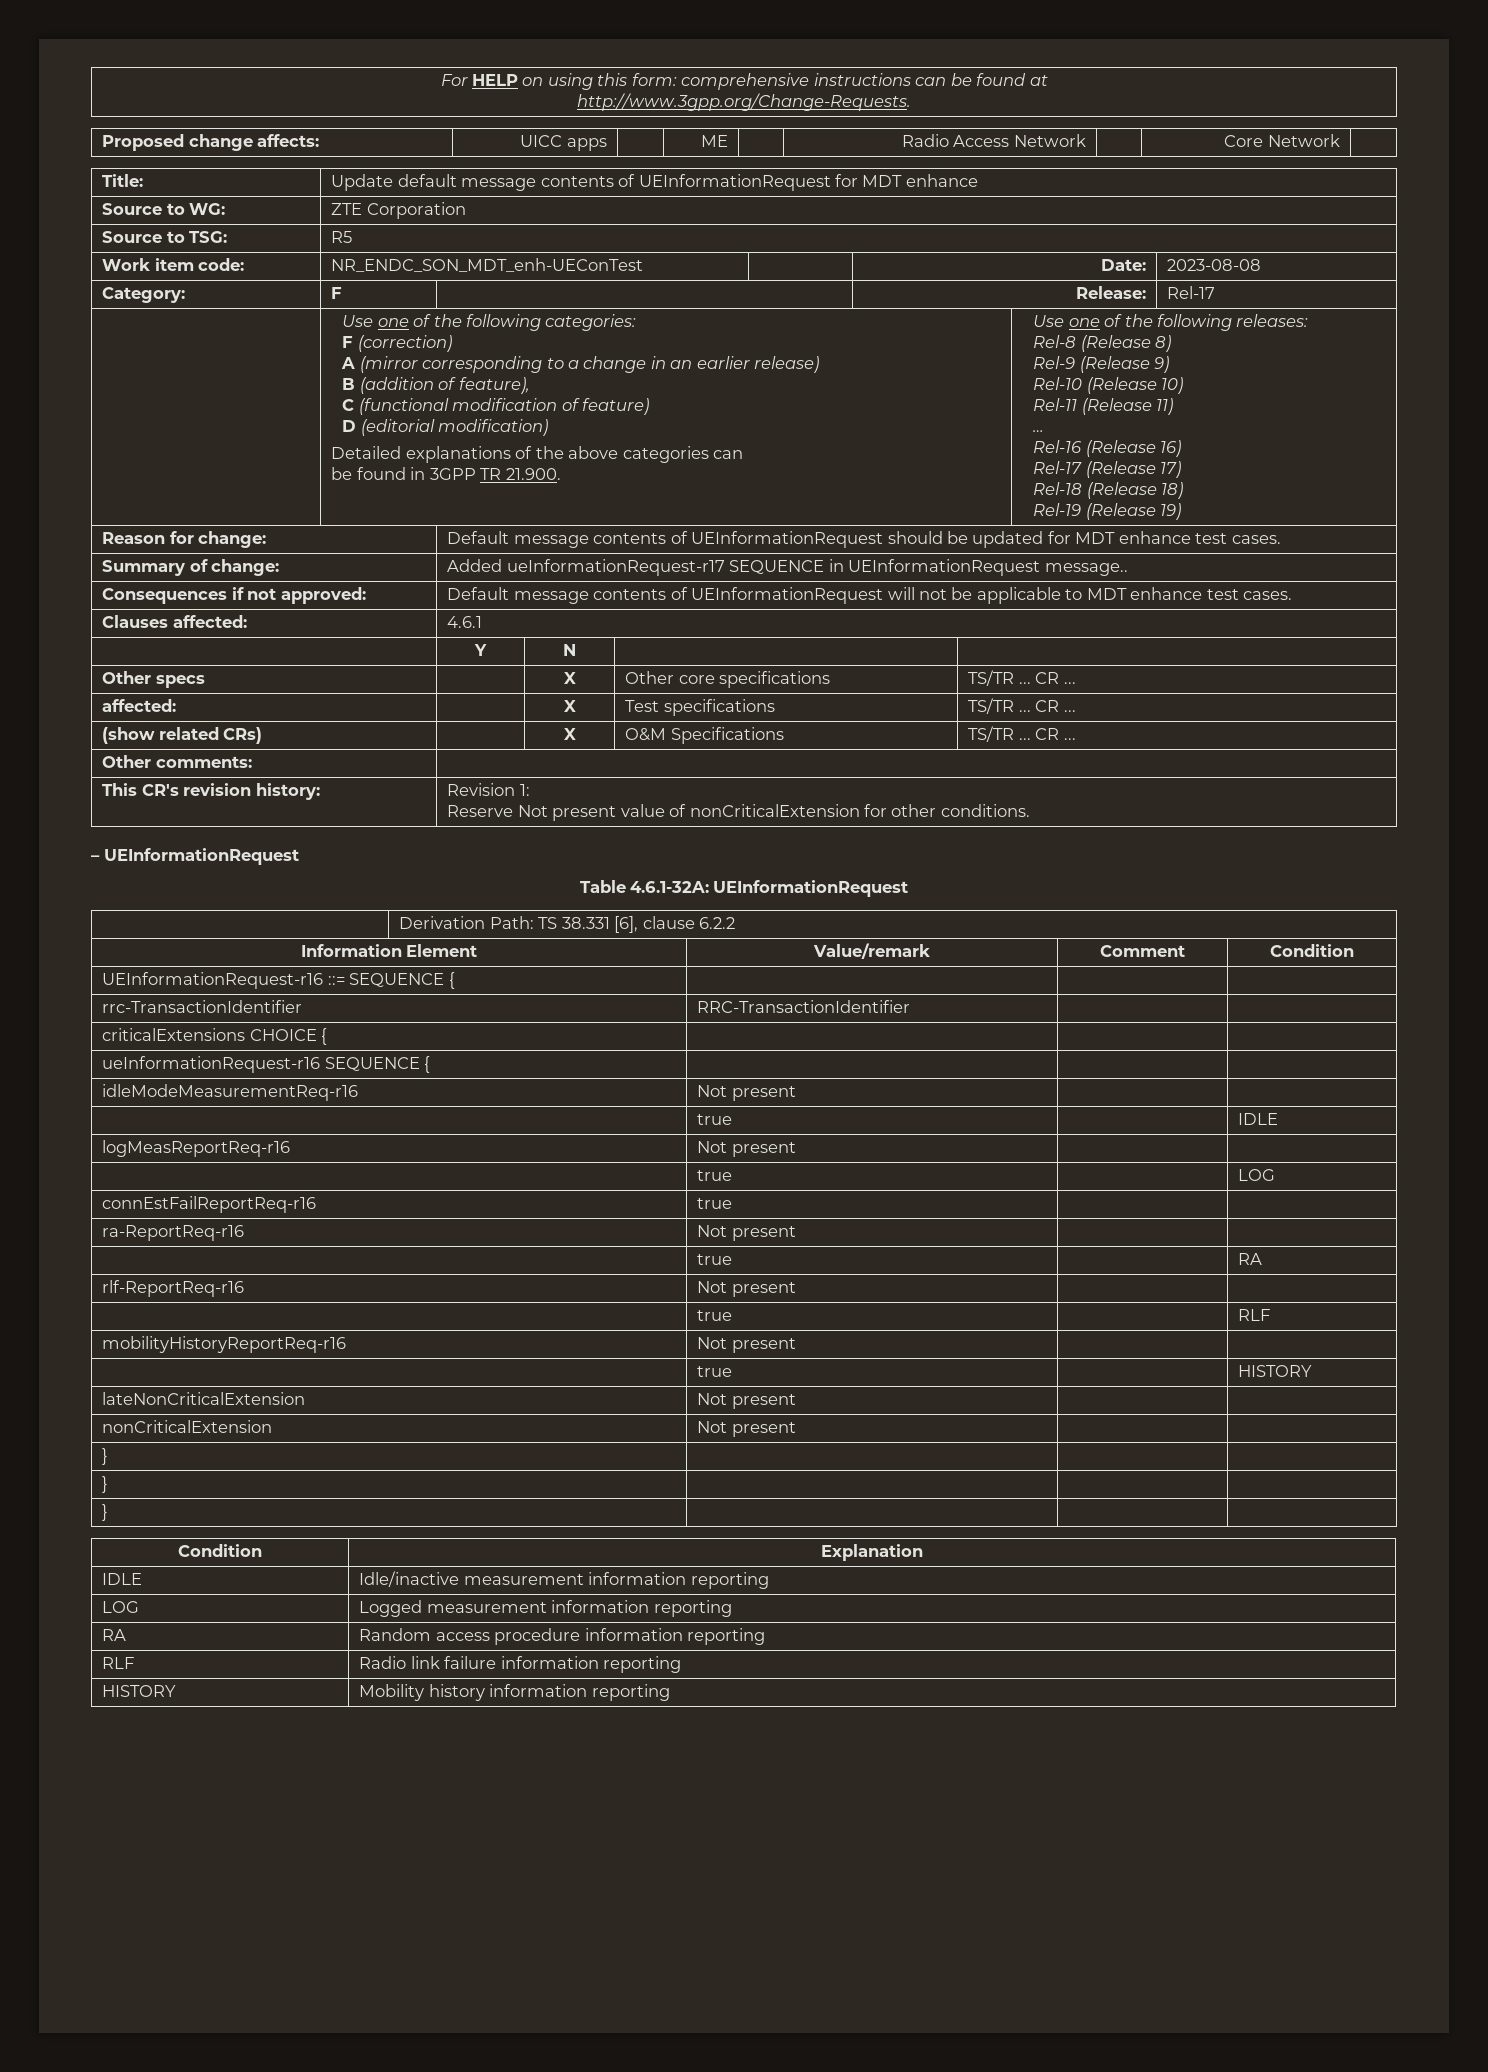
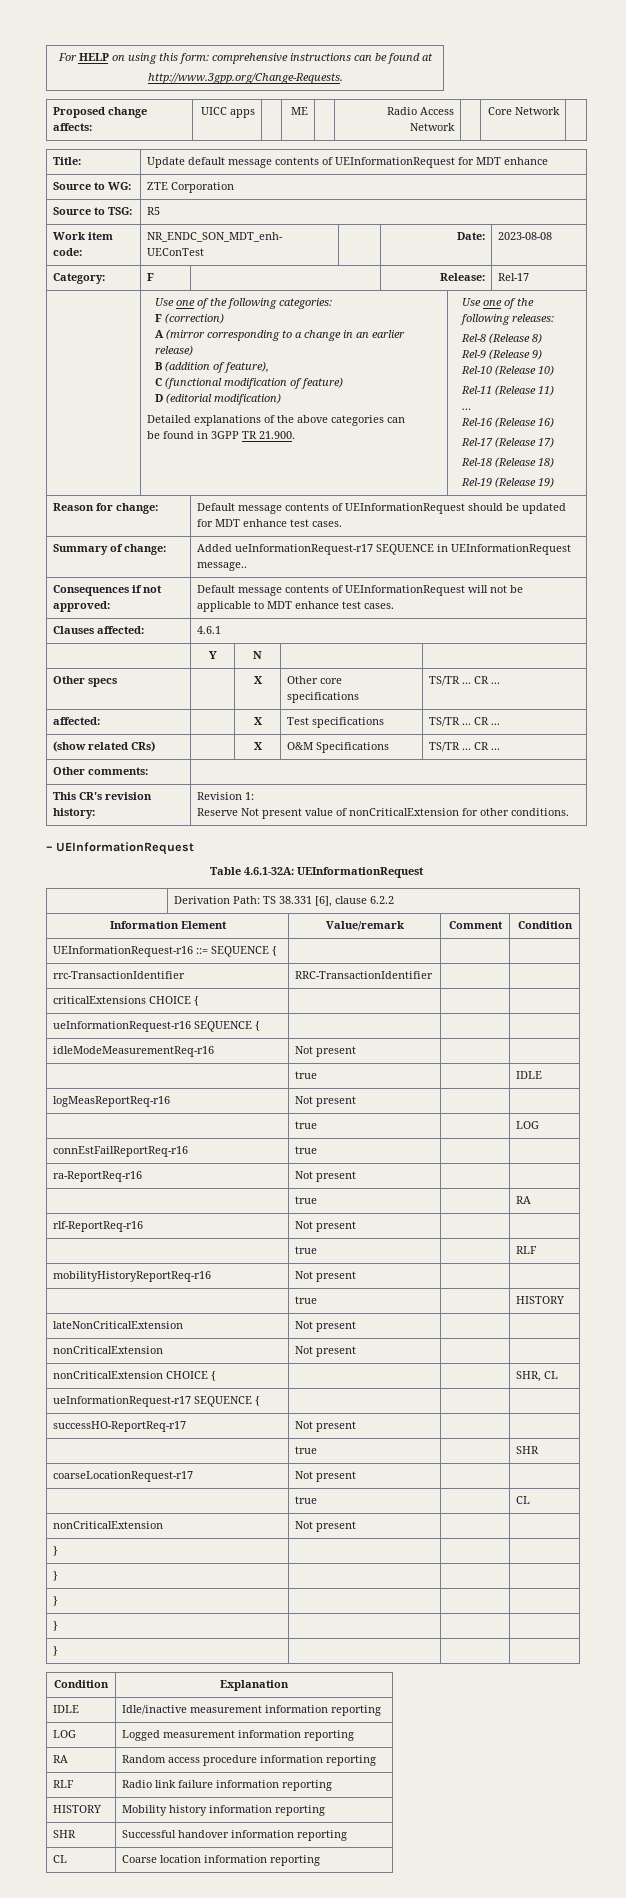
+ nonCriticalExtension CHOICE { | | | SHR, CL
+ ueInformationRequest-r17 SEQUENCE { | | |
+ successHO-ReportReq-r17 | Not present | |
+ | true | | SHR
+ coarseLocationRequest-r17 | Not present | |
+ | true | | CL
+ nonCriticalExtension | Not present | |
+ } | | |
+ } | | |
+ SHR | Successful handover information reporting
+ CL | Coarse location information reporting

